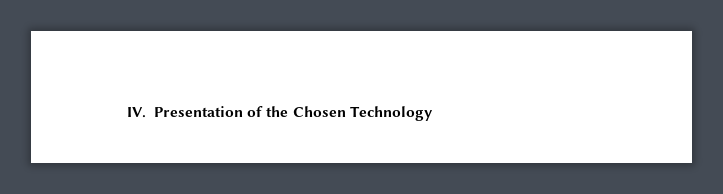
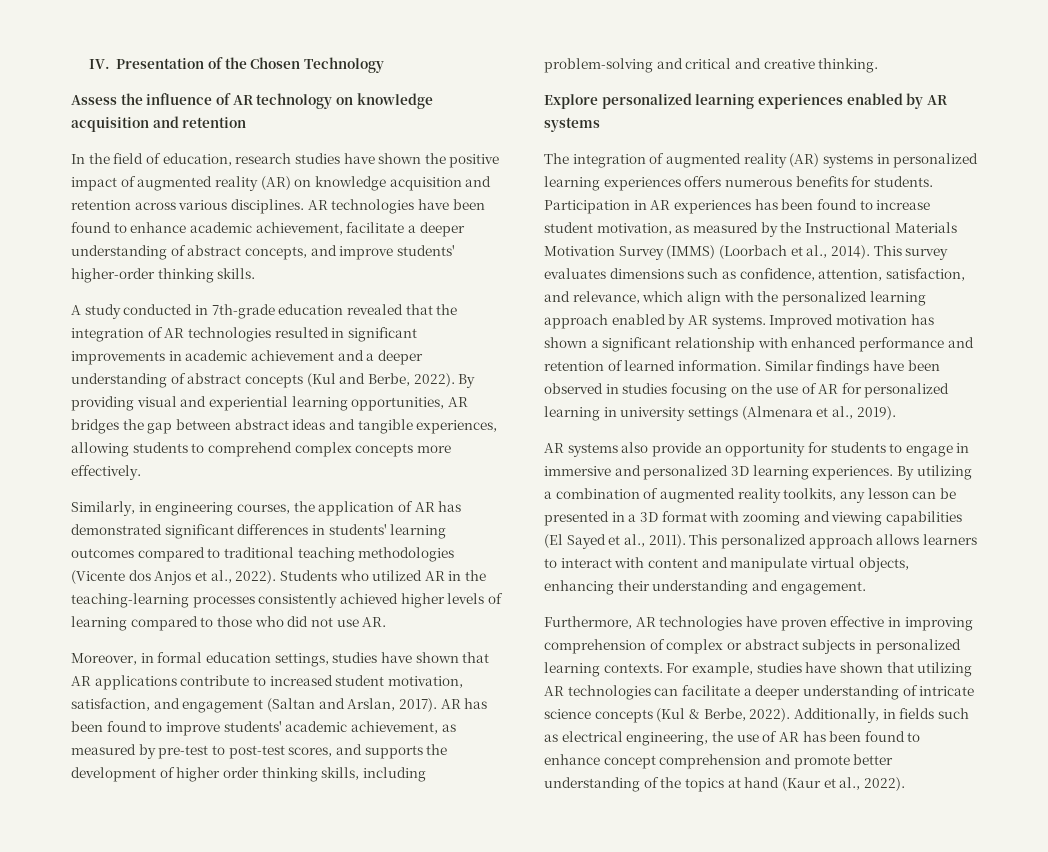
+ Assess the influence of AR technology on knowledge acquisition and retention
+ In the field of education, research studies have shown the positive impact of augmented reality (AR) on knowledge acquisition and retention across various disciplines. AR technologies have been found to enhance academic achievement, facilitate a deeper understanding of abstract concepts, and improve students' higher-order thinking skills.
+ A study conducted in 7th-grade education revealed that the integration of AR technologies resulted in significant improvements in academic achievement and a deeper understanding of abstract concepts (Kul and Berbe, 2022). By providing visual and experiential learning opportunities, AR bridges the gap between abstract ideas and tangible experiences, allowing students to comprehend complex concepts more effectively.
+ Similarly, in engineering courses, the application of AR has demonstrated significant differences in students' learning outcomes compared to traditional teaching methodologies (Vicente dos Anjos et al., 2022). Students who utilized AR in the teaching-learning processes consistently achieved higher levels of learning compared to those who did not use AR.
+ Moreover, in formal education settings, studies have shown that AR applications contribute to increased student motivation, satisfaction, and engagement (Saltan and Arslan, 2017). AR has been found to improve students' academic achievement, as measured by pre-test to post-test scores, and supports the development of higher order thinking skills, including problem-solving and critical and creative thinking.
+ Explore personalized learning experiences enabled by AR systems
+ The integration of augmented reality (AR) systems in personalized learning experiences offers numerous benefits for students. Participation in AR experiences has been found to increase student motivation, as measured by the Instructional Materials Motivation Survey (IMMS) (Loorbach et al., 2014). This survey evaluates dimensions such as confidence, attention, satisfaction, and relevance, which align with the personalized learning approach enabled by AR systems. Improved motivation has shown a significant relationship with enhanced performance and retention of learned information. Similar findings have been observed in studies focusing on the use of AR for personalized learning in university settings (Almenara et al., 2019).
+ AR systems also provide an opportunity for students to engage in immersive and personalized 3D learning experiences. By utilizing a combination of augmented reality toolkits, any lesson can be presented in a 3D format with zooming and viewing capabilities (El Sayed et al., 2011). This personalized approach allows learners to interact with content and manipulate virtual objects, enhancing their understanding and engagement.
+ Furthermore, AR technologies have proven effective in improving comprehension of complex or abstract subjects in personalized learning contexts. For example, studies have shown that utilizing AR technologies can facilitate a deeper understanding of intricate science concepts (Kul & Berbe, 2022). Additionally, in fields such as electrical engineering, the use of AR has been found to enhance concept comprehension and promote better understanding of the topics at hand (Kaur et al., 2022).

